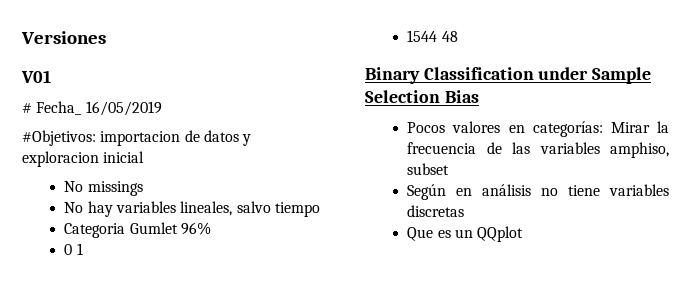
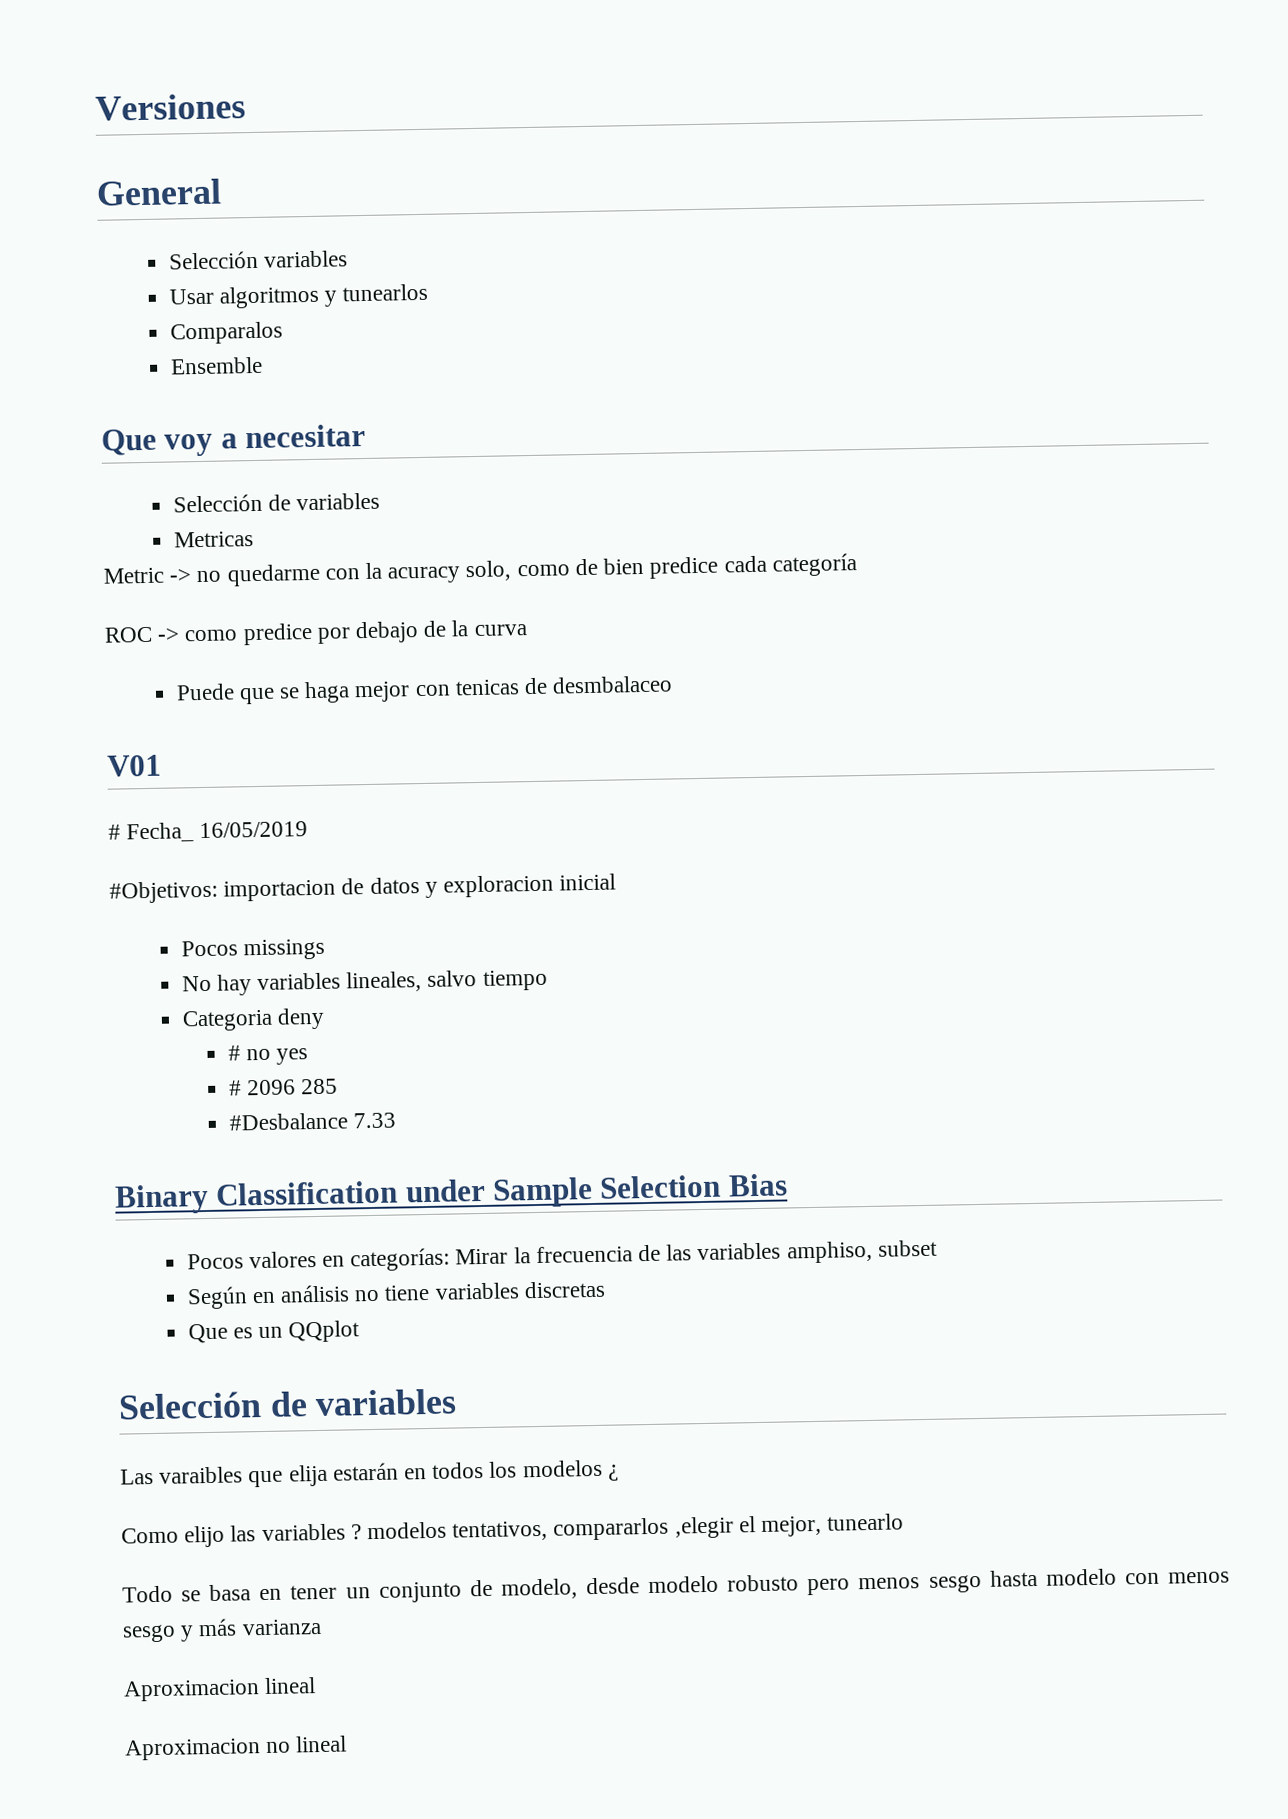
+ General
+ Selección variables
+ Usar algoritmos y tunearlos
+ Comparalos
+ Ensemble
+ Que voy a necesitar
+ Selección de variables
+ Metricas
+ Metric -> no quedarme con la acuracy solo, como de bien predice cada categoría
+ ROC -> como predice por debajo de la curva
+ Puede que se haga mejor con tenicas de desmbalaceo
- No missings
+ Pocos missings
- Categoria Gumlet 96%
- 0 1
- 1544 48
+ Categoria deny
+ # no yes
+ # 2096 285
+ #Desbalance 7.33
  Que es un QQplot
+ Selección de variables
+ Las varaibles que elija estarán en todos los modelos ¿
+ Como elijo las variables ? modelos tentativos, compararlos ,elegir el mejor, tunearlo
+ Todo se basa en tener un conjunto de modelo, desde modelo robusto pero menos sesgo hasta modelo con menos sesgo y más varianza
+ Aproximacion lineal
+ Aproximacion no lineal

